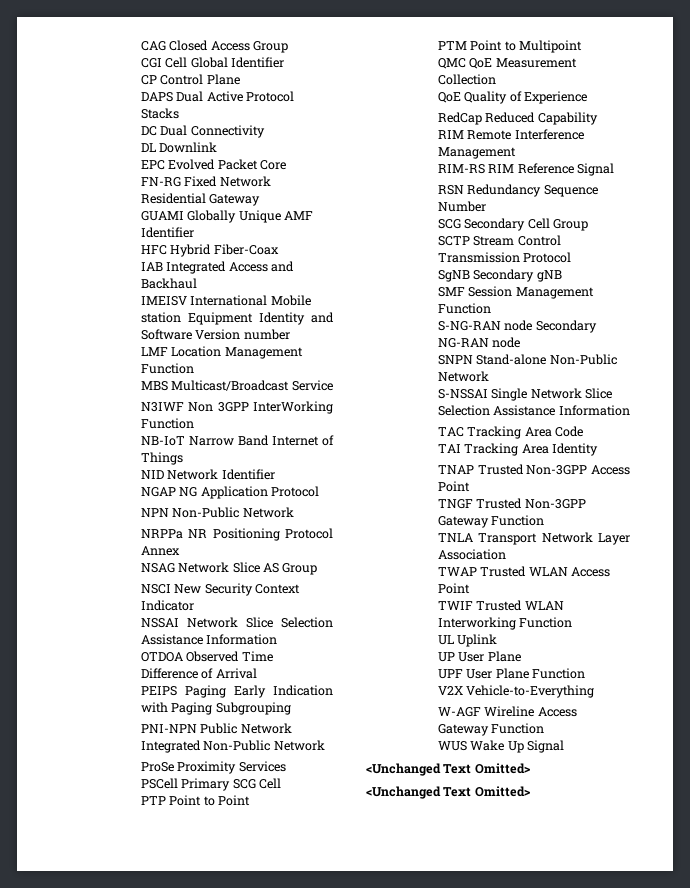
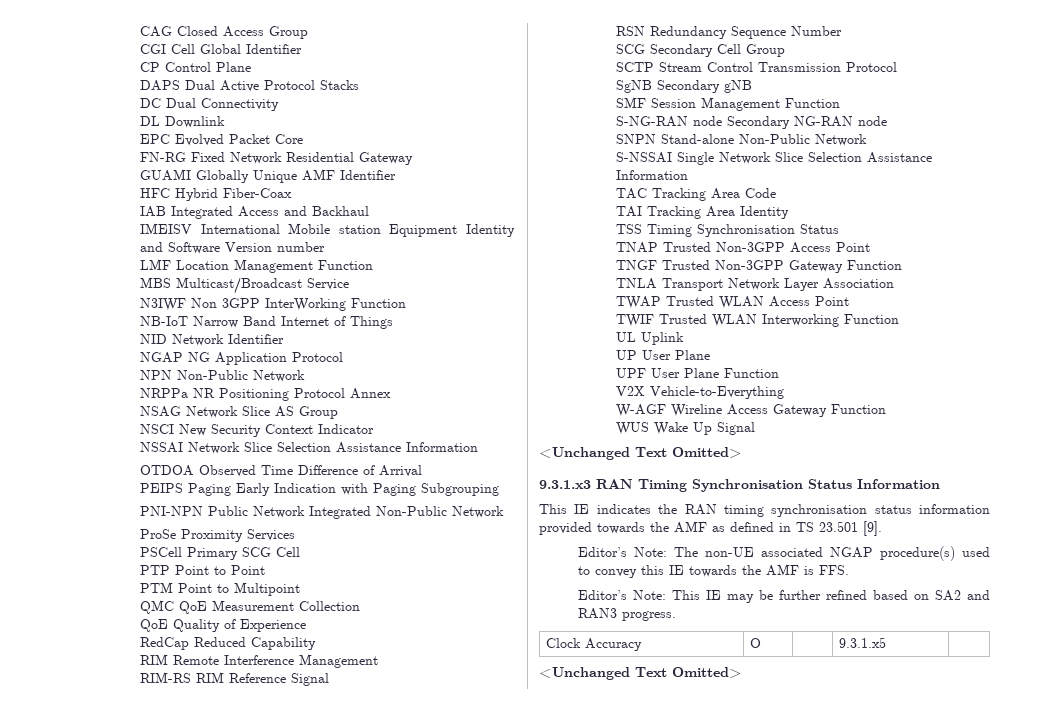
+ TSS Timing Synchronisation Status
+ 9.3.1.x3 RAN Timing Synchronisation Status Information
+ This IE indicates the RAN timing synchronisation status information provided towards the AMF as defined in TS 23.501 [9].
+ Editor’s Note: The non-UE associated NGAP procedure(s) used to convey this IE towards the AMF is FFS.
+ Editor’s Note: This IE may be further refined based on SA2 and RAN3 progress.
+ Clock Accuracy | O | | 9.3.1.x5 |

